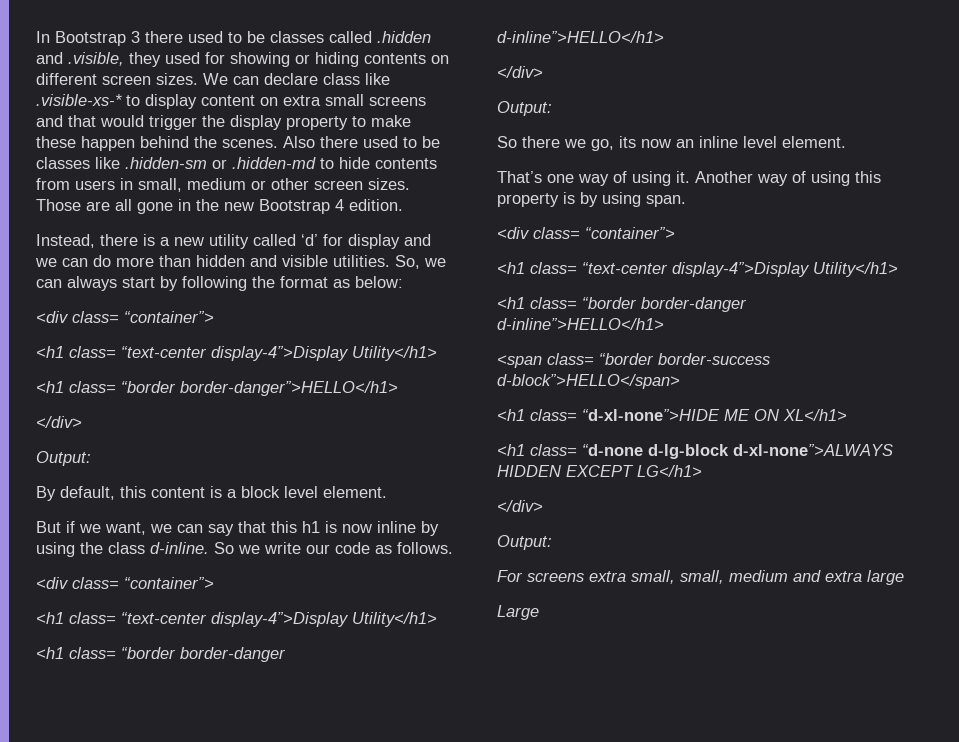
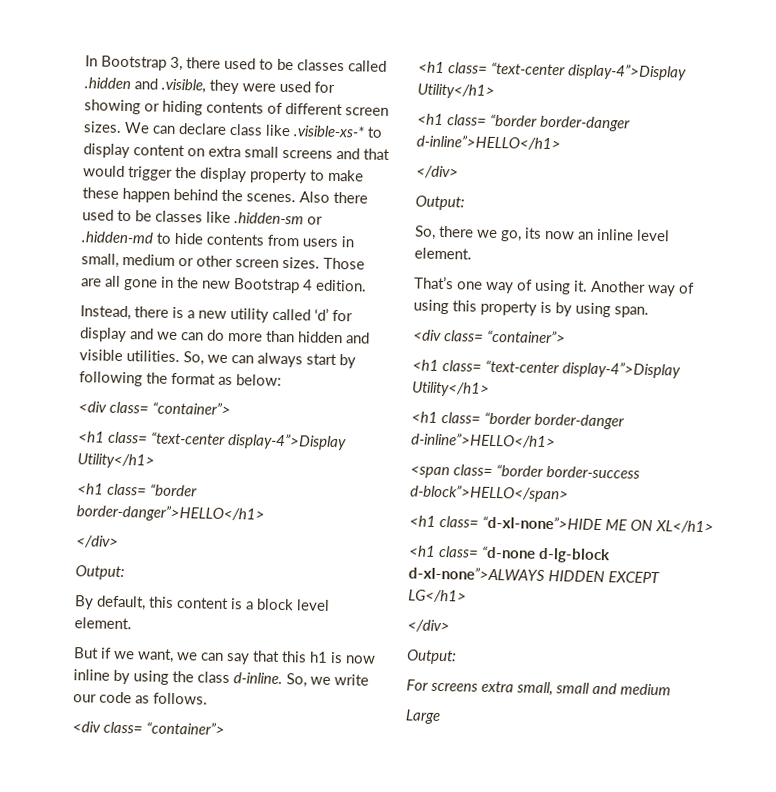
- In Bootstrap 3 there used to be classes called .hidden and .visible, they used for showing or hiding contents on different screen sizes.
+ In Bootstrap 3, there used to be classes called .hidden and .visible, they were used for showing or hiding contents of different screen sizes.
- So we write our code as follows.
+ So, we write our code as follows.
- So there we go, its now an inline level element.
+ So, there we go, its now an inline level element.
- For screens extra small, small, medium and extra large
+ For screens extra small, small and medium

